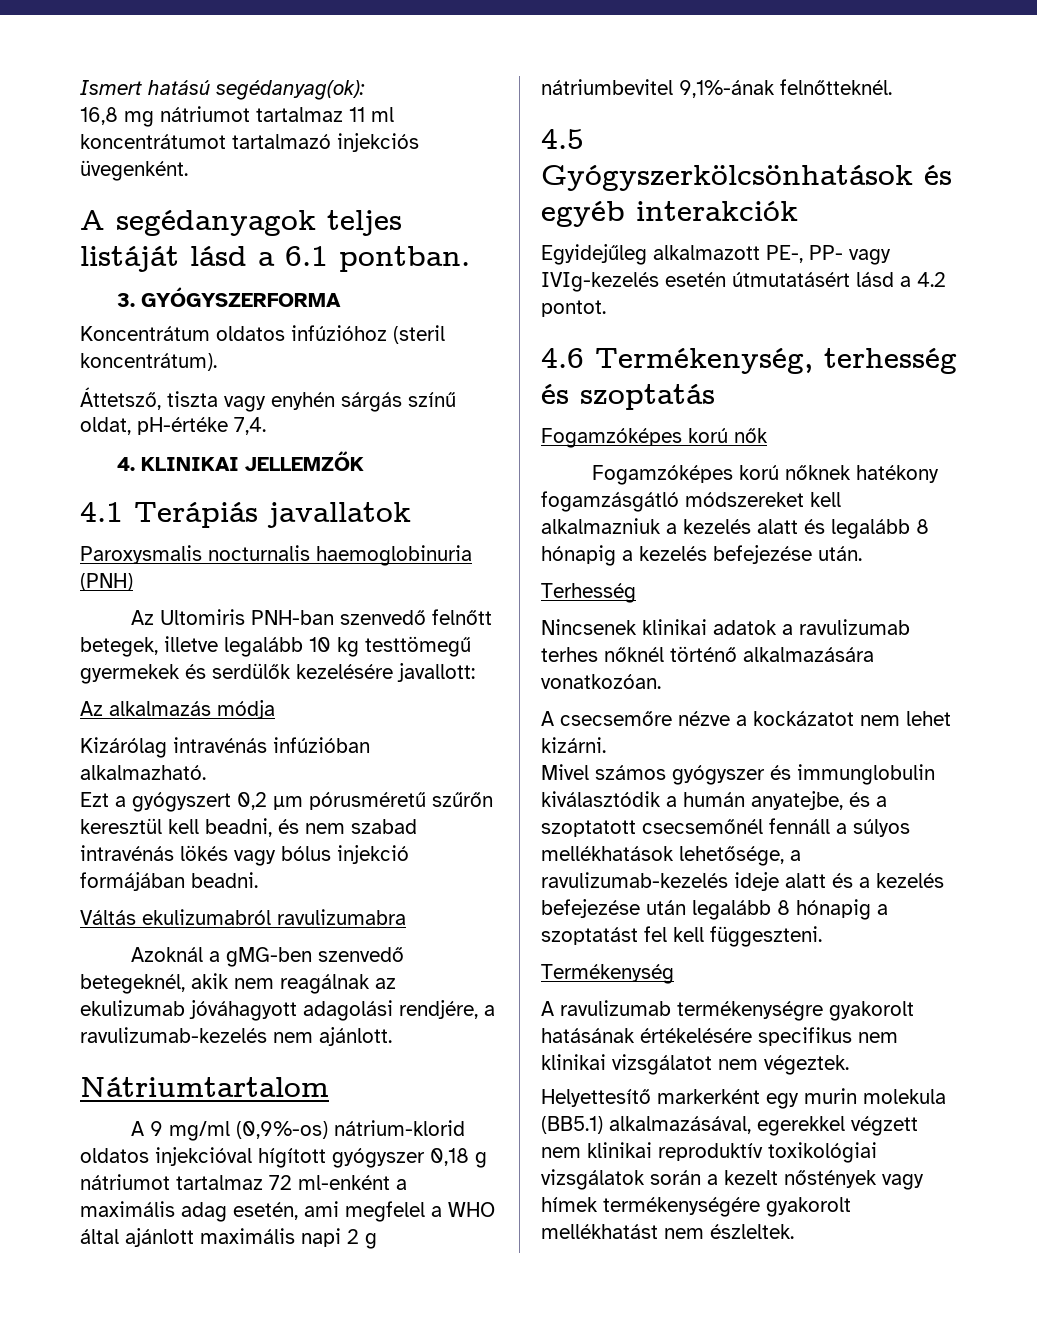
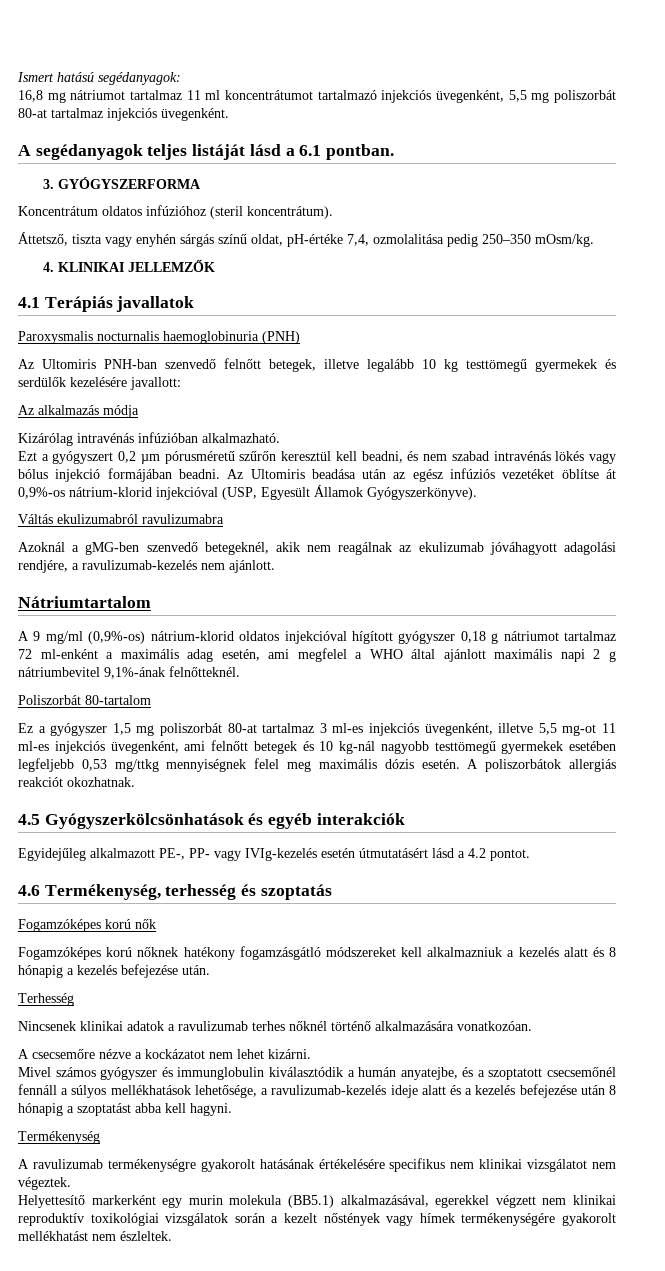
- Ismert hatású segédanyag(ok):
+ Ismert hatású segédanyagok:
- 16,8 mg nátriumot tartalmaz 11 ml koncentrátumot tartalmazó injekciós üvegenként.
+ 16,8 mg nátriumot tartalmaz 11 ml koncentrátumot tartalmazó injekciós üvegenként, 5,5 mg poliszorbát 80-at tartalmaz injekciós üvegenként.
- Áttetsző, tiszta vagy enyhén sárgás színű oldat, pH-értéke 7,4.
+ Áttetsző, tiszta vagy enyhén sárgás színű oldat, pH-értéke 7,4, ozmolalitása pedig 250–350 mOsm/kg.
+ Az Ultomiris beadása után az egész infúziós vezetéket öblítse át 0,9%-os nátrium-klorid injekcióval (USP, Egyesült Államok Gyógyszerkönyve).
+ Poliszorbát 80-tartalom
+ Ez a gyógyszer 1,5 mg poliszorbát 80-at tartalmaz 3 ml-es injekciós üvegenként, illetve 5,5 mg-ot 11 ml-es injekciós üvegenként, ami felnőtt betegek és 10 kg-nál nagyobb testtömegű gyermekek esetében legfeljebb 0,53 mg/ttkg mennyiségnek felel meg maximális dózis esetén. A poliszorbátok allergiás reakciót okozhatnak.
- Fogamzóképes korú nőknek hatékony fogamzásgátló módszereket kell alkalmazniuk a kezelés alatt és legalább 8 hónapig a kezelés befejezése után.
+ Fogamzóképes korú nőknek hatékony fogamzásgátló módszereket kell alkalmazniuk a kezelés alatt és 8 hónapig a kezelés befejezése után.
- Mivel számos gyógyszer és immunglobulin kiválasztódik a humán anyatejbe, és a szoptatott csecsemőnél fennáll a súlyos mellékhatások lehetősége, a ravulizumab-kezelés ideje alatt és a kezelés befejezése után legalább 8 hónapig a szoptatást fel kell függeszteni.
+ Mivel számos gyógyszer és immunglobulin kiválasztódik a humán anyatejbe, és a szoptatott csecsemőnél fennáll a súlyos mellékhatások lehetősége, a ravulizumab-kezelés ideje alatt és a kezelés befejezése után 8 hónapig a szoptatást abba kell hagyni.

